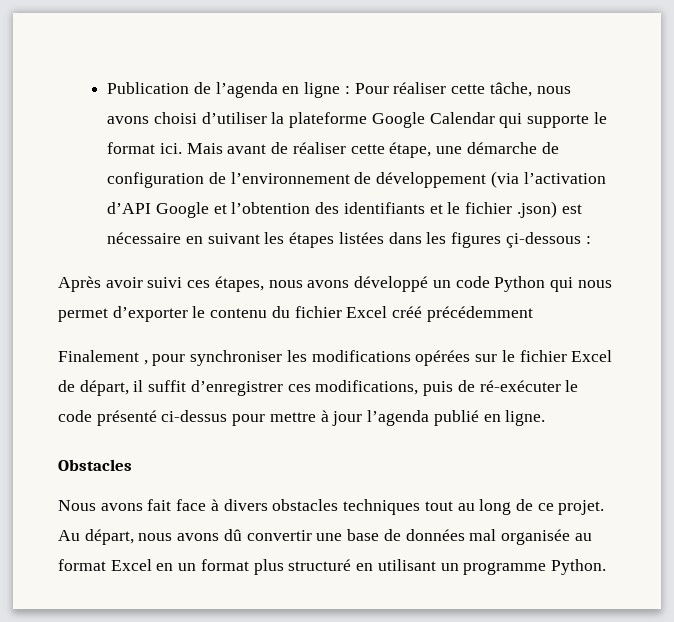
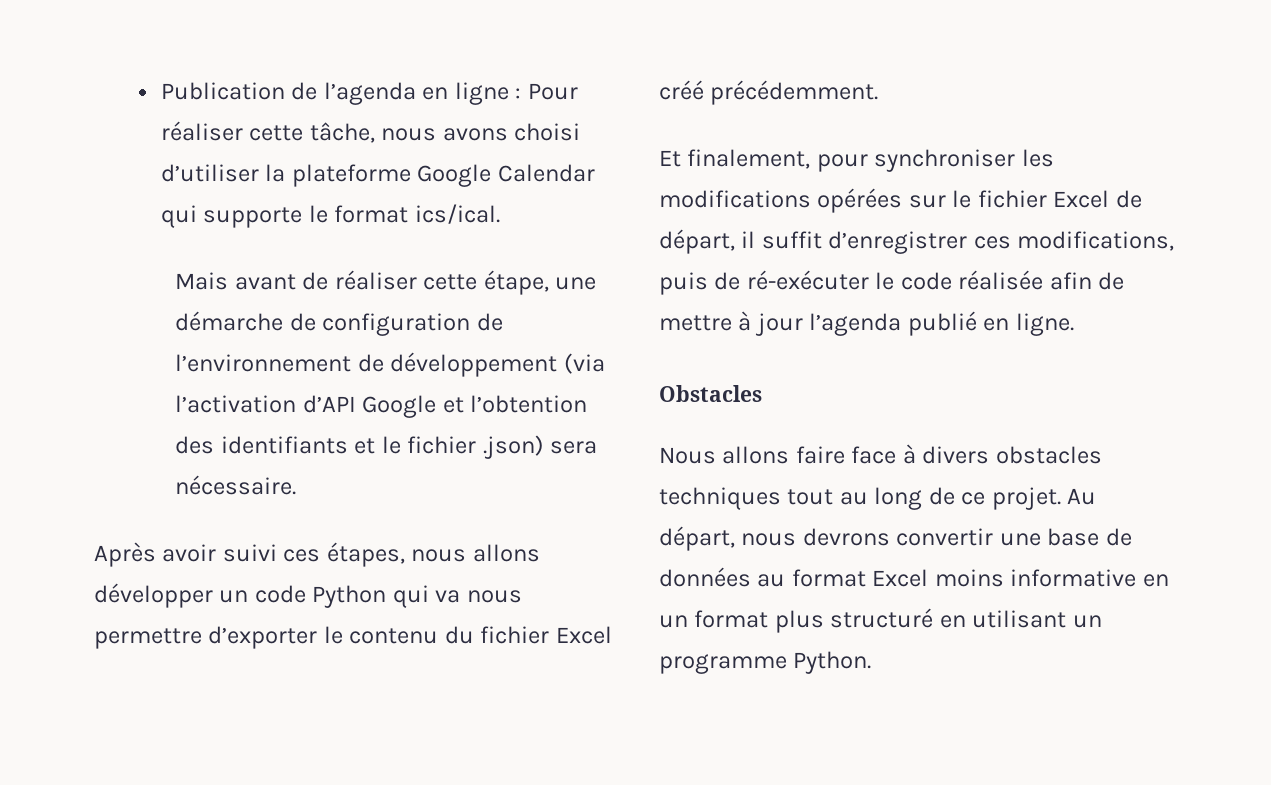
- Publication de l’agenda en ligne : Pour réaliser cette tâche, nous avons choisi d’utiliser la plateforme Google Calendar qui supporte le format ici. Mais avant de réaliser cette étape, une démarche de configuration de l’environnement de développement (via l’activation d’API Google et l’obtention des identifiants et le fichier .json) est nécessaire en suivant les étapes listées dans les figures çi-dessous :
+ Publication de l’agenda en ligne : Pour réaliser cette tâche, nous avons choisi d’utiliser la plateforme Google Calendar qui supporte le format ics/ical.
+ Mais avant de réaliser cette étape, une démarche de configuration de l’environnement de développement (via l’activation d’API Google et l’obtention des identifiants et le fichier .json) sera nécessaire.
- Après avoir suivi ces étapes, nous avons développé un code Python qui nous permet d’exporter le contenu du fichier Excel créé précédemment
- Finalement , pour synchroniser les modifications opérées sur le fichier Excel de départ, il suffit d’enregistrer ces modifications, puis de ré-exécuter le code présenté ci-dessus pour mettre à jour l’agenda publié en ligne.
+ Après avoir suivi ces étapes, nous allons développer un code Python qui va nous permettre d’exporter le contenu du fichier Excel créé précédemment.
+ Et finalement, pour synchroniser les modifications opérées sur le fichier Excel de départ, il suffit d’enregistrer ces modifications, puis de ré-exécuter le code réalisée afin de mettre à jour l’agenda publié en ligne.
- Nous avons fait face à divers obstacles techniques tout au long de ce projet.
+ Nous allons faire face à divers obstacles techniques tout au long de ce projet.
- Au départ, nous avons dû convertir une base de données mal organisée au format Excel en un format plus structuré en utilisant un programme Python.
+ Au départ, nous devrons convertir une base de données au format Excel moins informative en un format plus structuré en utilisant un programme Python.

